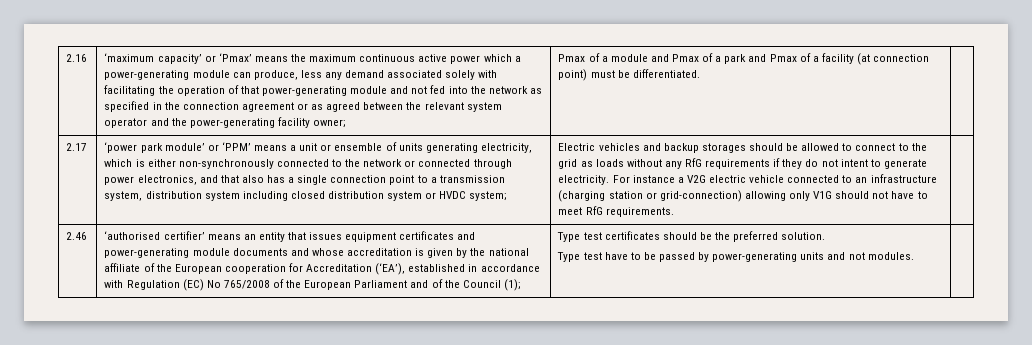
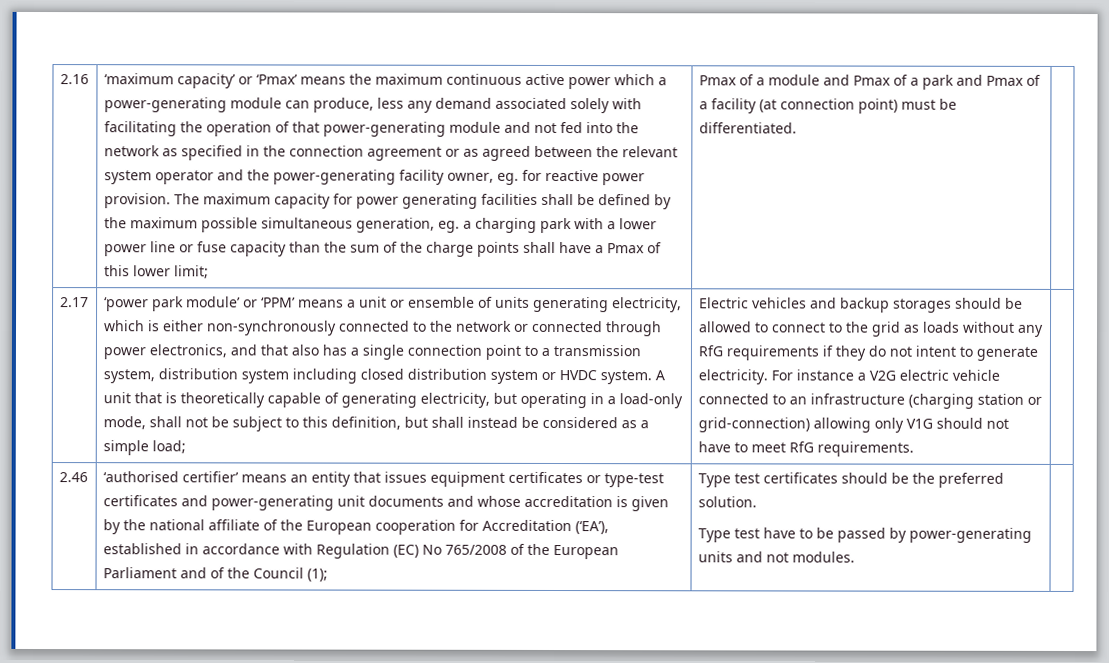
- ‘maximum capacity’ or ‘Pmax’ means the maximum continuous active power which a power-generating module can produce, less any demand associated solely with facilitating the operation of that power-generating module and not fed into the network as specified in the connection agreement or as agreed between the relevant system operator and the power-generating facility owner;
+ ‘maximum capacity’ or ‘Pmax’ means the maximum continuous active power which a power-generating module can produce, less any demand associated solely with facilitating the operation of that power-generating module and not fed into the network as specified in the connection agreement or as agreed between the relevant system operator and the power-generating facility owner, eg. for reactive power provision. The maximum capacity for power generating facilities shall be defined by the maximum possible simultaneous generation, eg. a charging park with a lower power line or fuse capacity than the sum of the charge points shall have a Pmax of this lower limit;
- ‘power park module’ or ‘PPM’ means a unit or ensemble of units generating electricity, which is either non-synchronously connected to the network or connected through power electronics, and that also has a single connection point to a transmission system, distribution system including closed distribution system or HVDC system;
+ ‘power park module’ or ‘PPM’ means a unit or ensemble of units generating electricity, which is either non-synchronously connected to the network or connected through power electronics, and that also has a single connection point to a transmission system, distribution system including closed distribution system or HVDC system. A unit that is theoretically capable of generating electricity, but operating in a load-only mode, shall not be subject to this definition, but shall instead be considered as a simple load;
- ‘authorised certifier’ means an entity that issues equipment certificates and power-generating module documents and whose accreditation is given by the national affiliate of the European cooperation for Accreditation (‘EA’), established in accordance with Regulation (EC) No 765/2008 of the European Parliament and of the Council (1);
+ ‘authorised certifier’ means an entity that issues equipment certificates or type-test certificates and power-generating unit documents and whose accreditation is given by the national affiliate of the European cooperation for Accreditation (‘EA’), established in accordance with Regulation (EC) No 765/2008 of the European Parliament and of the Council (1);

